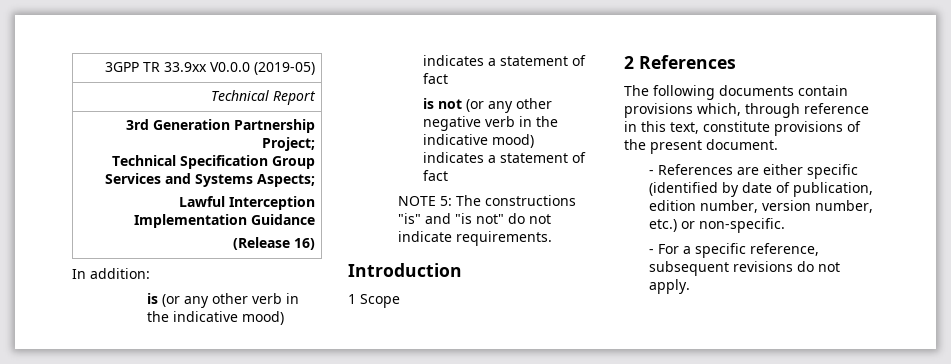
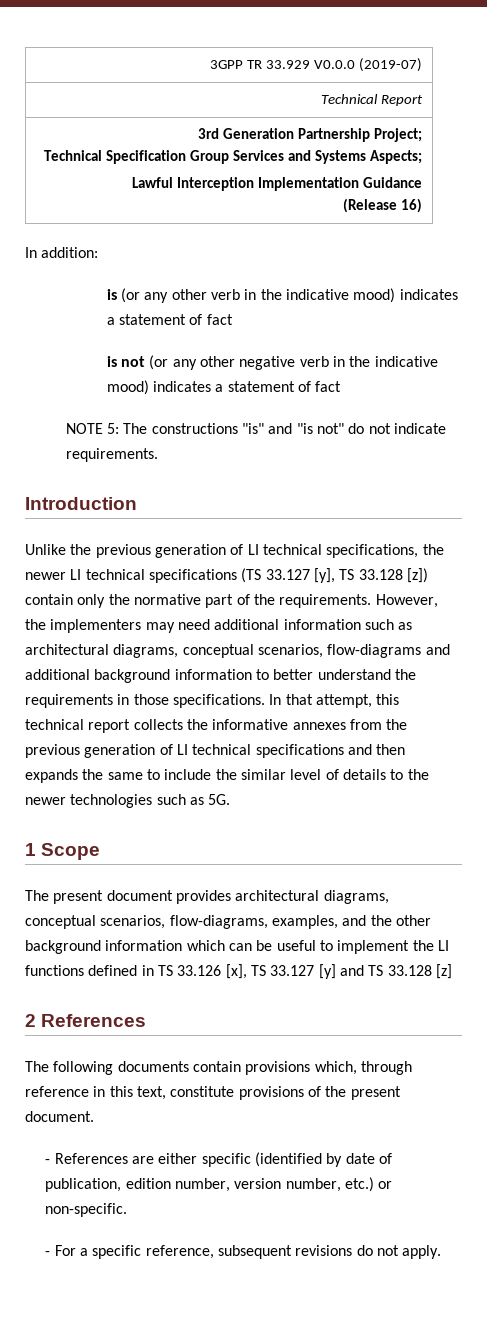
- 3GPP TR 33.9xx V0.0.0 (2019-05)
+ 3GPP TR 33.929 V0.0.0 (2019-07)
+ Unlike the previous generation of LI technical specifications, the newer LI technical specifications (TS 33.127 [y], TS 33.128 [z]) contain only the normative part of the requirements. However, the implementers may need additional information such as architectural diagrams, conceptual scenarios, flow-diagrams and additional background information to better understand the requirements in those specifications. In that attempt, this technical report collects the informative annexes from the previous generation of LI technical specifications and then expands the same to include the similar level of details to the newer technologies such as 5G.
  1 Scope
+ The present document provides architectural diagrams, conceptual scenarios, flow-diagrams, examples, and the other background information which can be useful to implement the LI functions defined in TS 33.126 [x], TS 33.127 [y] and TS 33.128 [z]

